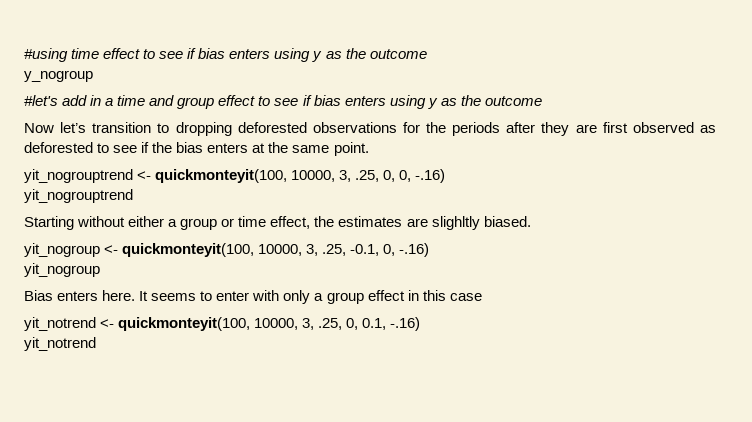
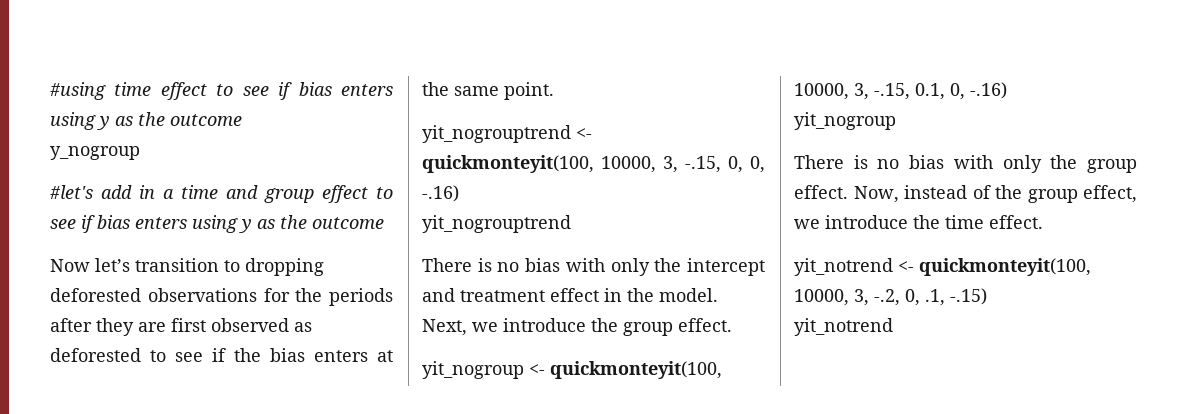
- yit_nogrouptrend <- quickmonteyit(100, 10000, 3, .25, 0, 0, -.16)
+ yit_nogrouptrend <- quickmonteyit(100, 10000, 3, -.15, 0, 0, -.16)
- Starting without either a group or time effect, the estimates are slighltly biased.
+ There is no bias with only the intercept and treatment effect in the model. Next, we introduce the group effect.
- yit_nogroup <- quickmonteyit(100, 10000, 3, .25, -0.1, 0, -.16)
+ yit_nogroup <- quickmonteyit(100, 10000, 3, -.15, 0.1, 0, -.16)
- Bias enters here. It seems to enter with only a group effect in this case
+ There is no bias with only the group effect. Now, instead of the group effect, we introduce the time effect.
- yit_notrend <- quickmonteyit(100, 10000, 3, .25, 0, 0.1, -.16)
+ yit_notrend <- quickmonteyit(100, 10000, 3, -.2, 0, .1, -.15)

